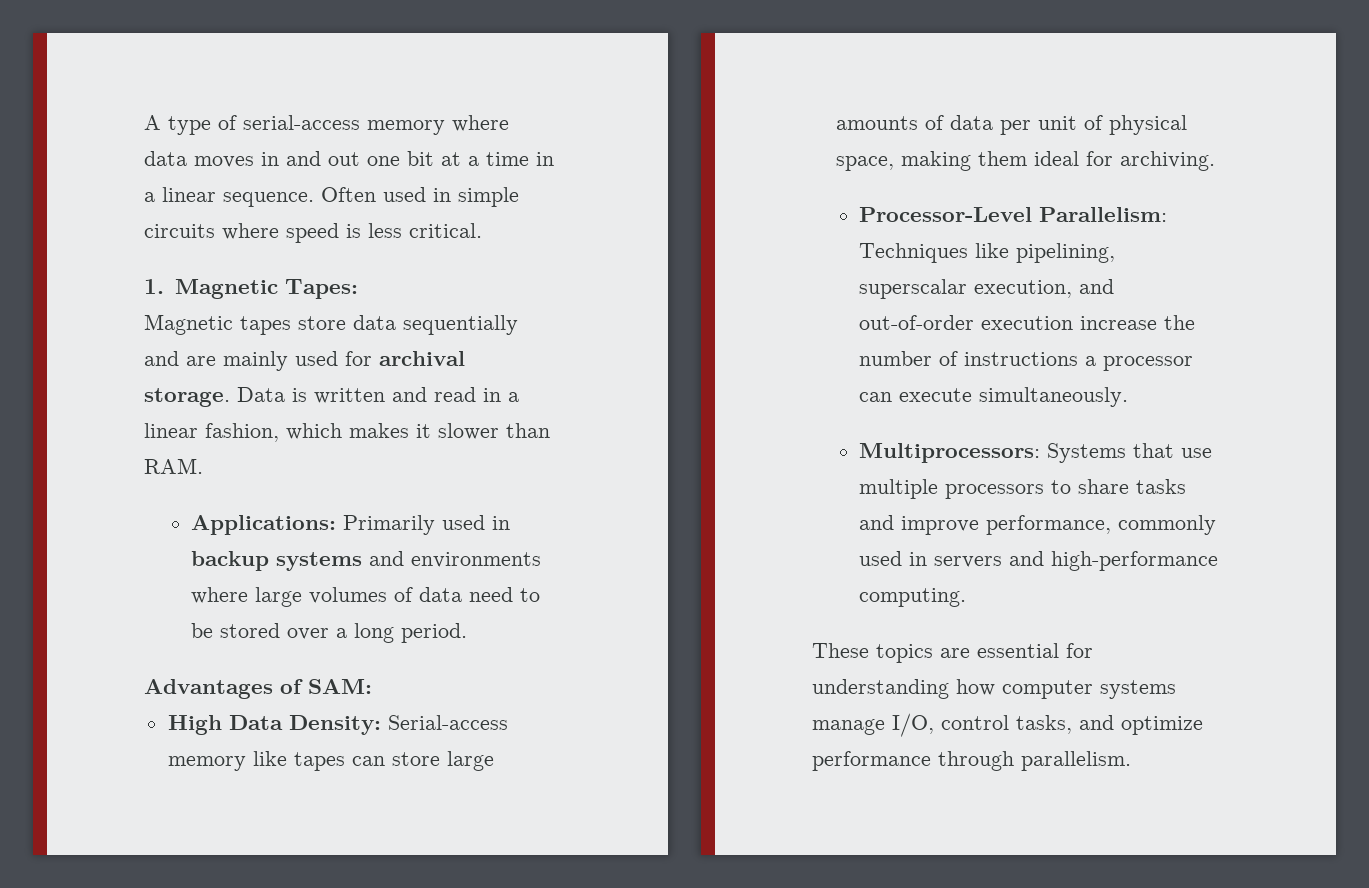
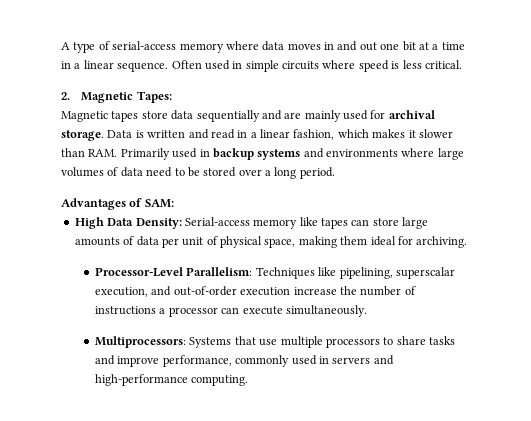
- 1. Magnetic Tapes:
+ 2. Magnetic Tapes:
- Data is written and read in a linear fashion, which makes it slower than RAM.
- Applications: Primarily used in backup systems and environments where large volumes of data need to be stored over a long period.
+ Data is written and read in a linear fashion, which makes it slower than RAM. Primarily used in backup systems and environments where large volumes of data need to be stored over a long period.
- These topics are essential for understanding how computer systems manage I/O, control tasks, and optimize performance through parallelism.

